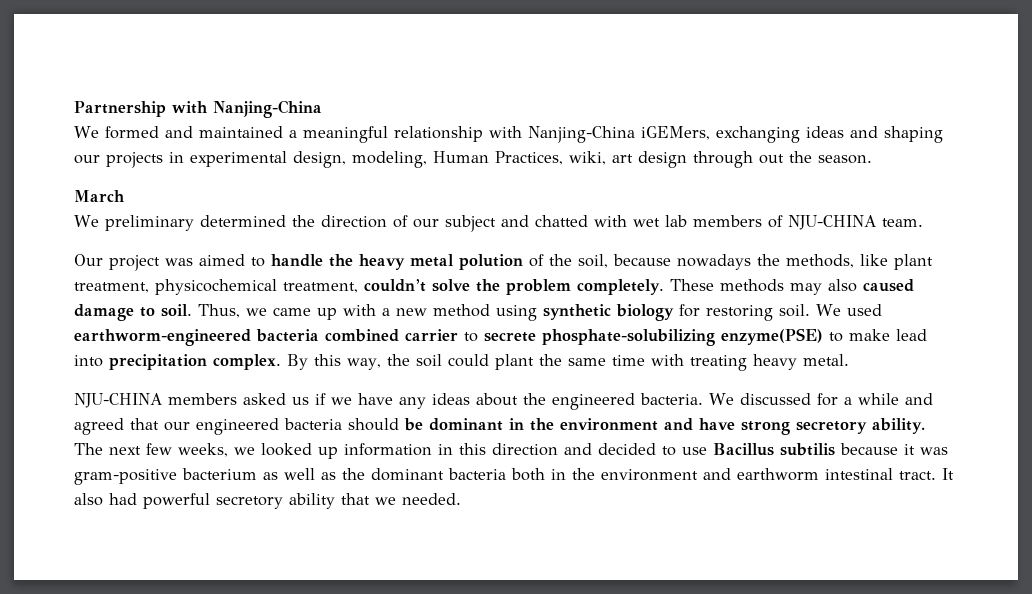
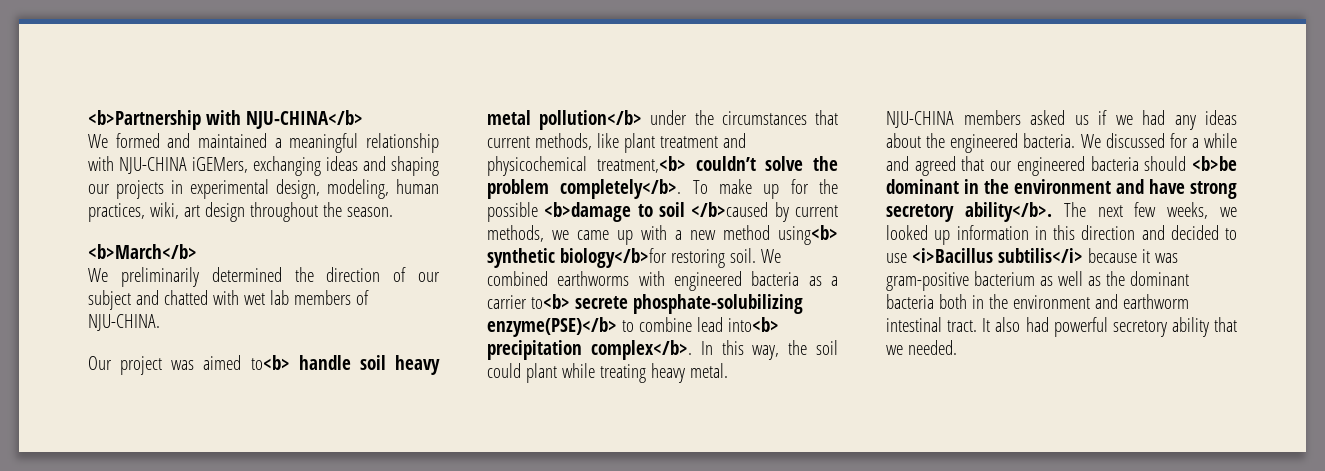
- Partnership with Nanjing-China
+ <b>Partnership with NJU-CHINA</b>
- We formed and maintained a meaningful relationship with Nanjing-China iGEMers, exchanging ideas and shaping our projects in experimental design, modeling, Human Practices, wiki, art design through out the season.
+ We formed and maintained a meaningful relationship with NJU-CHINA iGEMers, exchanging ideas and shaping our projects in experimental design, modeling, human practices, wiki, art design throughout the season.
- March
- We preliminary determined the direction of our subject and chatted with wet lab members of NJU-CHINA team.
+ <b>March</b>
+ We preliminarily determined the direction of our subject and chatted with wet lab members of NJU-CHINA.
- Our project was aimed to handle the heavy metal polution of the soil, because nowadays the methods, like plant treatment, physicochemical treatment, couldn’t solve the problem completely. These methods may also caused damage to soil. Thus, we came up with a new method using synthetic biology for restoring soil. We used earthworm-engineered bacteria combined carrier to secrete phosphate-solubilizing enzyme(PSE) to make lead into precipitation complex. By this way, the soil could plant the same time with treating heavy metal.
+ Our project was aimed to<b> handle soil heavy metal pollution</b> under the circumstances that current methods, like plant treatment and physicochemical treatment,<b> couldn’t solve the problem completely</b>. To make up for the possible <b>damage to soil </b>caused by current methods, we came up with a new method using<b> synthetic biology</b>for restoring soil. We combined earthworms with engineered bacteria as a carrier to<b> secrete phosphate-solubilizing enzyme(PSE)</b> to combine lead into<b> precipitation complex</b>. In this way, the soil could plant while treating heavy metal.
- NJU-CHINA members asked us if we have any ideas about the engineered bacteria.
+ NJU-CHINA members asked us if we had any ideas about the engineered bacteria.
- We discussed for a while and agreed that our engineered bacteria should be dominant in the environment and have strong secretory ability.
+ We discussed for a while and agreed that our engineered bacteria should <b>be dominant in the environment and have strong secretory ability</b>.
- The next few weeks, we looked up information in this direction and decided to use Bacillus subtilis because it was gram-positive bacterium as well as the dominant bacteria both in the environment and earthworm intestinal tract.
+ The next few weeks, we looked up information in this direction and decided to use <i>Bacillus subtilis</i> because it was gram-positive bacterium as well as the dominant bacteria both in the environment and earthworm intestinal tract.

